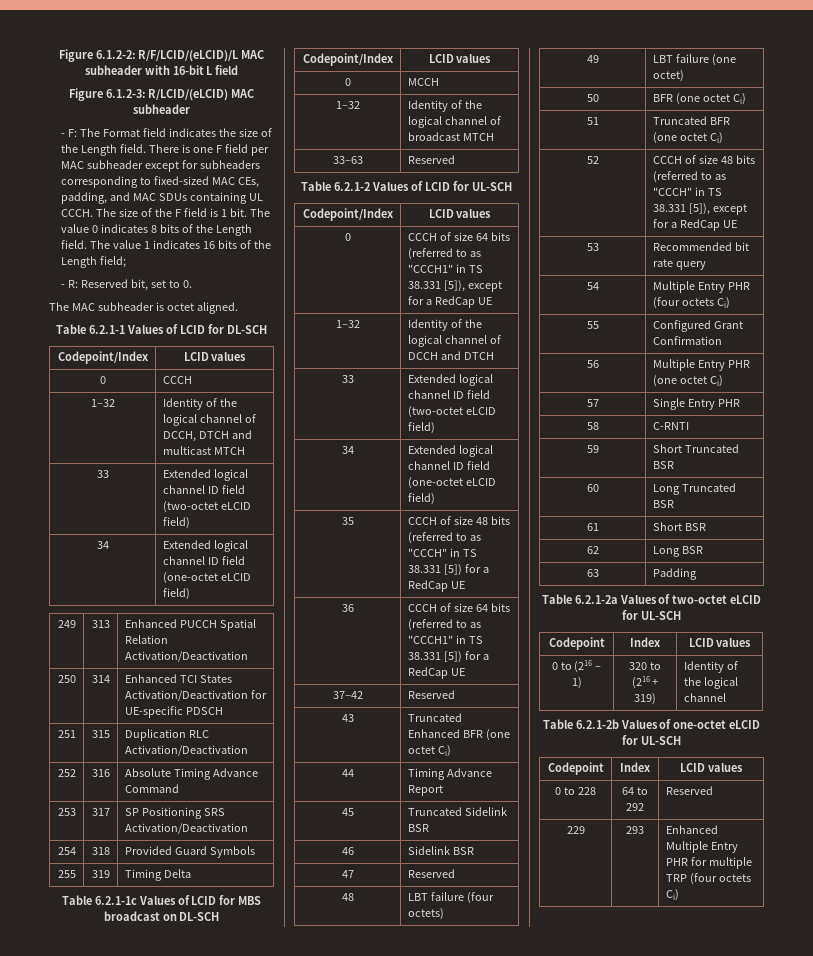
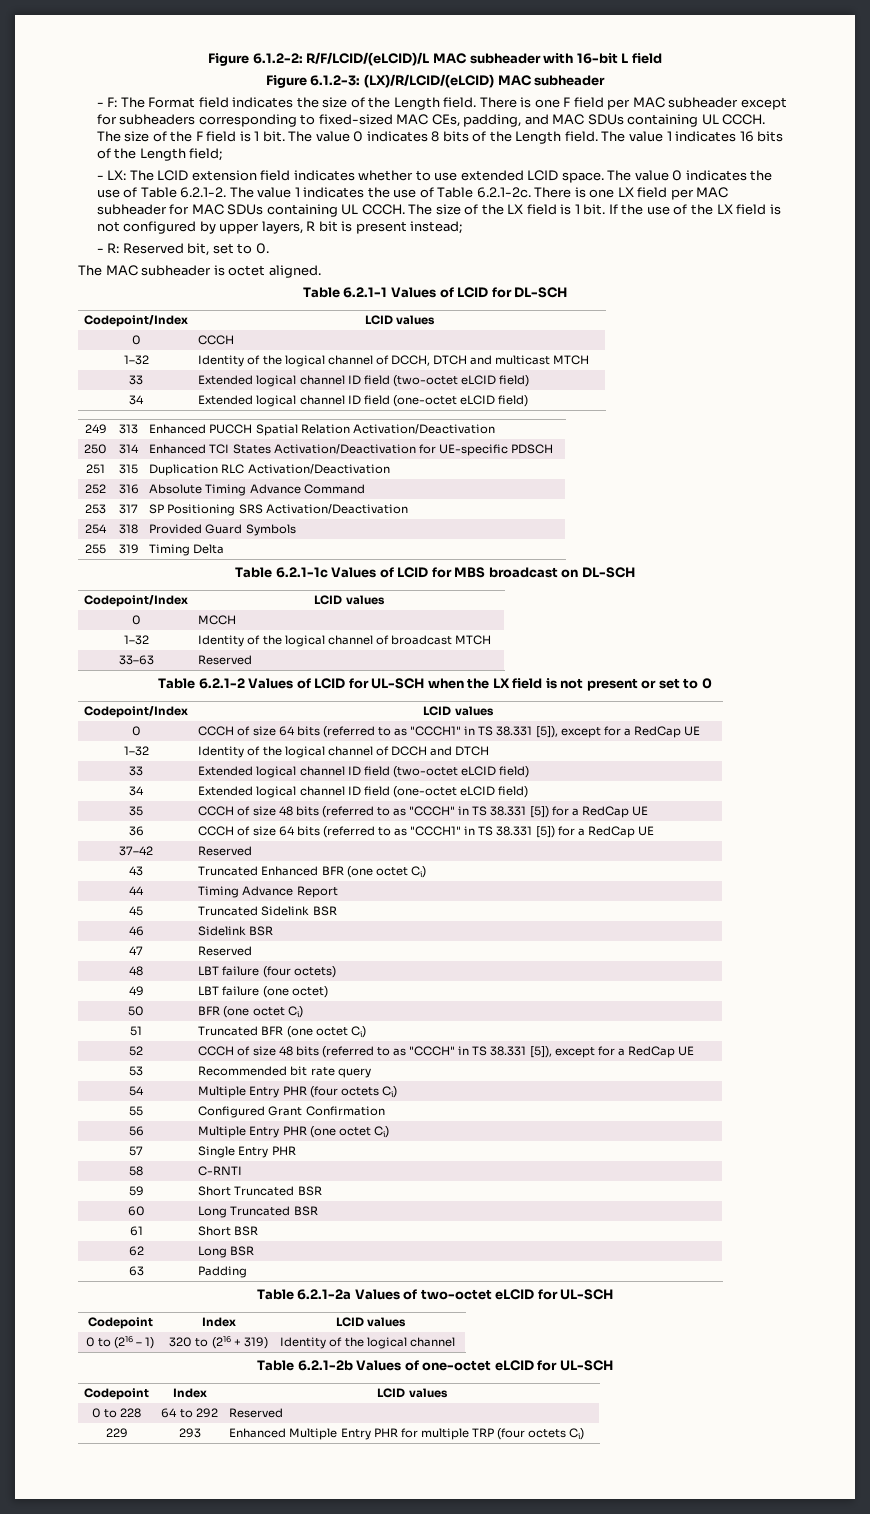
- Figure 6.1.2-3: R/LCID/(eLCID) MAC subheader
+ Figure 6.1.2-3: (LX)/R/LCID/(eLCID) MAC subheader
+ - LX: The LCID extension field indicates whether to use extended LCID space. The value 0 indicates the use of Table 6.2.1-2. The value 1 indicates the use of Table 6.2.1-2c. There is one LX field per MAC subheader for MAC SDUs containing UL CCCH. The size of the LX field is 1 bit. If the use of the LX field is not configured by upper layers, R bit is present instead;
- Table 6.2.1-2 Values of LCID for UL-SCH
+ Table 6.2.1-2 Values of LCID for UL-SCH when the LX field is not present or set to 0

